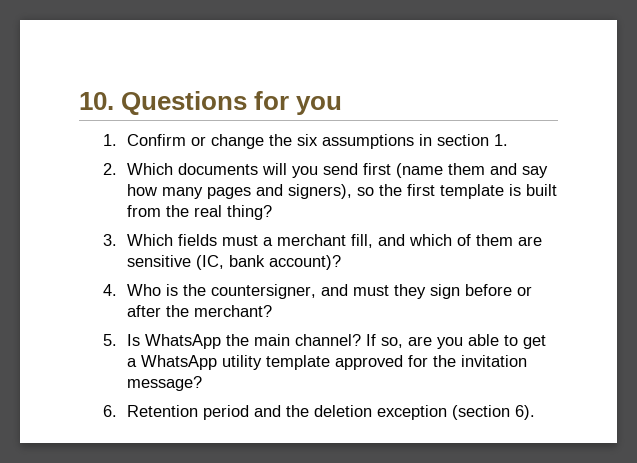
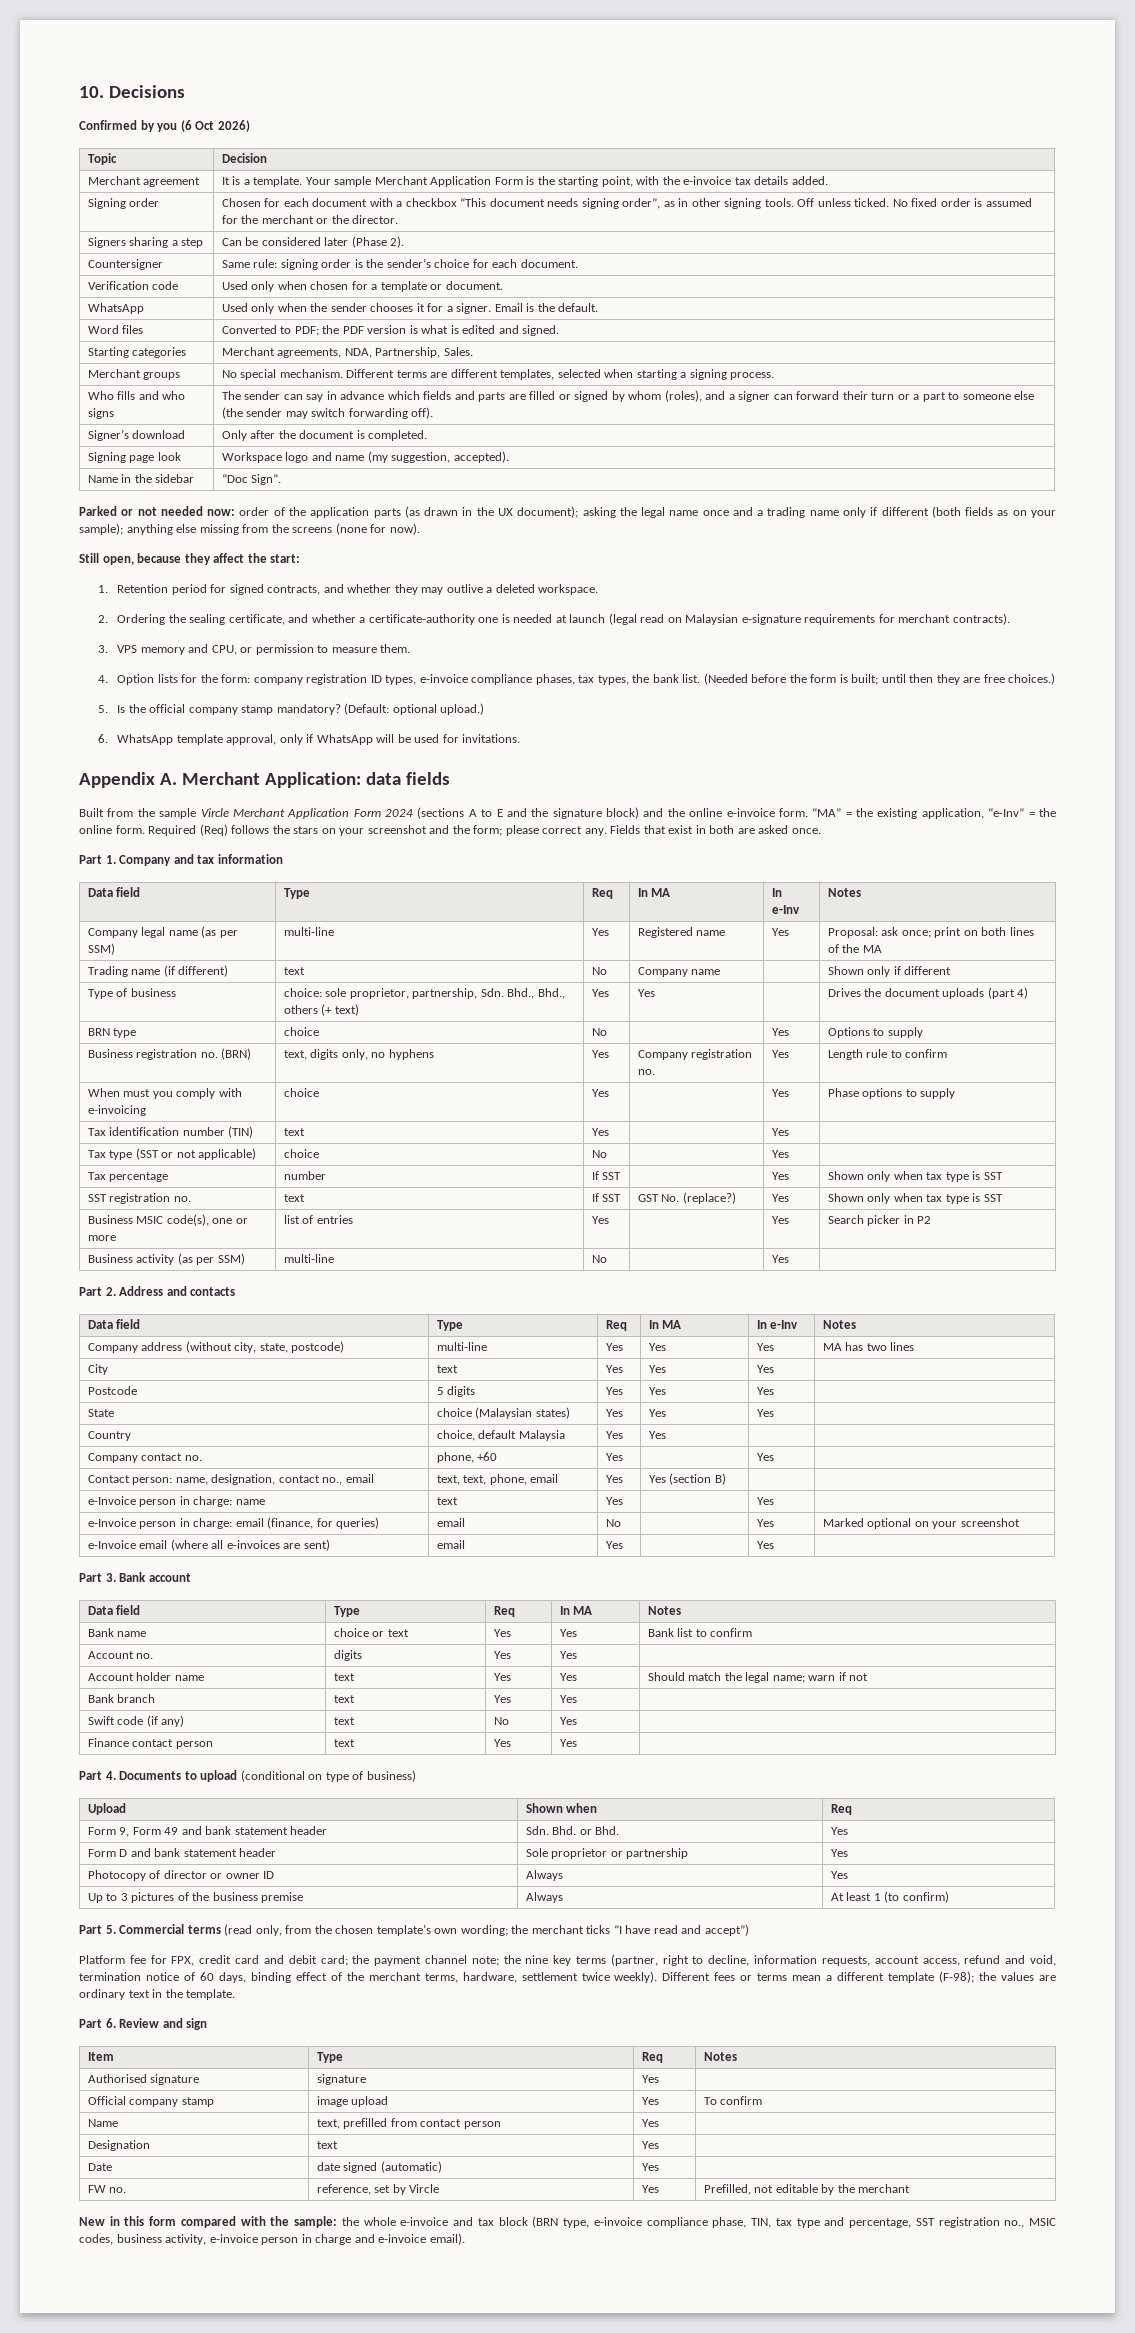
- 10. Questions for you
- 1. Confirm or change the six assumptions in section 1.
- 2. Which documents will you send first (name them and say how many pages and signers), so the first template is built from the real thing?
- 3. Which fields must a merchant fill, and which of them are sensitive (IC, bank account)?
- 4. Who is the countersigner, and must they sign before or after the merchant?
- 5. Is WhatsApp the main channel? If so, are you able to get a WhatsApp utility template approved for the invitation message?
- 6. Retention period and the deletion exception (section 6).
+ 10. Decisions
+ Confirmed by you (6 Oct 2026)
+ Topic | Decision
+ Merchant agreement | It is a template. Your sample Merchant Application Form is the starting point, with the e-invoice tax details added.
+ Signing order | Chosen for each document with a checkbox “This document needs signing order”, as in other signing tools. Off unless ticked. No fixed order is assumed for the merchant or the director.
+ Signers sharing a step | Can be considered later (Phase 2).
+ Countersigner | Same rule: signing order is the sender’s choice for each document.
+ Verification code | Used only when chosen for a template or document.
+ WhatsApp | Used only when the sender chooses it for a signer. Email is the default.
+ Word files | Converted to PDF; the PDF version is what is edited and signed.
+ Starting categories | Merchant agreements, NDA, Partnership, Sales.
+ Merchant groups | No special mechanism. Different terms are different templates, selected when starting a signing process.
+ Who fills and who signs | The sender can say in advance which fields and parts are filled or signed by whom (roles), and a signer can forward their turn or a part to someone else (the sender may switch forwarding off).
+ Signer’s download | Only after the document is completed.
+ Signing page look | Workspace logo and name (my suggestion, accepted).
+ Name in the sidebar | “Doc Sign”.
+ Parked or not needed now: order of the application parts (as drawn in the UX document); asking the legal name once and a trading name only if different (both fields as on your sample); anything else missing from the screens (none for now).
+ Still open, because they affect the start:
+ 1. Retention period for signed contracts, and whether they may outlive a deleted workspace.
+ 2. Ordering the sealing certificate, and whether a certificate-authority one is needed at launch (legal read on Malaysian e-signature requirements for merchant contracts).
+ 3. VPS memory and CPU, or permission to measure them.
+ 4. Option lists for the form: company registration ID types, e-invoice compliance phases, tax types, the bank list. (Needed before the form is built; until then they are free choices.)
+ 5. Is the official company stamp mandatory? (Default: optional upload.)
+ 6. WhatsApp template approval, only if WhatsApp will be used for invitations.
+ Appendix A. Merchant Application: data fields
+ Built from the sample Vircle Merchant Application Form 2024 (sections A to E and the signature block) and the online e-invoice form. “MA” = the existing application, “e-Inv” = the online form. Required (Req) follows the stars on your screenshot and the form; please correct any. Fields that exist in both are asked once.
+ Part 1. Company and tax information
+ Data field | Type | Req | In MA | In e-Inv | Notes
+ Company legal name (as per SSM) | multi-line | Yes | Registered name | Yes | Proposal: ask once; print on both lines of the MA
+ Trading name (if different) | text | No | Company name | | Shown only if different
+ Type of business | choice: sole proprietor, partnership, Sdn. Bhd., Bhd., others (+ text) | Yes | Yes | | Drives the document uploads (part 4)
+ BRN type | choice | No | | Yes | Options to supply
+ Business registration no. (BRN) | text, digits only, no hyphens | Yes | Company registration no. | Yes | Length rule to confirm
+ When must you comply with e-invoicing | choice | Yes | | Yes | Phase options to supply
+ Tax identification number (TIN) | text | Yes | | Yes |
+ Tax type (SST or not applicable) | choice | No | | Yes |
+ Tax percentage | number | If SST | | Yes | Shown only when tax type is SST
+ SST registration no. | text | If SST | GST No. (replace?) | Yes | Shown only when tax type is SST
+ Business MSIC code(s), one or more | list of entries | Yes | | Yes | Search picker in P2
+ Business activity (as per SSM) | multi-line | No | | Yes |
+ Part 2. Address and contacts
+ Data field | Type | Req | In MA | In e-Inv | Notes
+ Company address (without city, state, postcode) | multi-line | Yes | Yes | Yes | MA has two lines
+ City | text | Yes | Yes | Yes |
+ Postcode | 5 digits | Yes | Yes | Yes |
+ State | choice (Malaysian states) | Yes | Yes | Yes |
+ Country | choice, default Malaysia | Yes | Yes | |
+ Company contact no. | phone, +60 | Yes | | Yes |
+ Contact person: name, designation, contact no., email | text, text, phone, email | Yes | Yes (section B) | |
+ e-Invoice person in charge: name | text | Yes | | Yes |
+ e-Invoice person in charge: email (finance, for queries) | email | No | | Yes | Marked optional on your screenshot
+ e-Invoice email (where all e-invoices are sent) | email | Yes | | Yes |
+ Part 3. Bank account
+ Data field | Type | Req | In MA | Notes
+ Bank name | choice or text | Yes | Yes | Bank list to confirm
+ Account no. | digits | Yes | Yes |
+ Account holder name | text | Yes | Yes | Should match the legal name; warn if not
+ Bank branch | text | Yes | Yes |
+ Swift code (if any) | text | No | Yes |
+ Finance contact person | text | Yes | Yes |
+ Part 4. Documents to upload (conditional on type of business)
+ Upload | Shown when | Req
+ Form 9, Form 49 and bank statement header | Sdn. Bhd. or Bhd. | Yes
+ Form D and bank statement header | Sole proprietor or partnership | Yes
+ Photocopy of director or owner ID | Always | Yes
+ Up to 3 pictures of the business premise | Always | At least 1 (to confirm)
+ Part 5. Commercial terms (read only, from the chosen template’s own wording; the merchant ticks “I have read and accept”)
+ Platform fee for FPX, credit card and debit card; the payment channel note; the nine key terms (partner, right to decline, information requests, account access, refund and void, termination notice of 60 days, binding effect of the merchant terms, hardware, settlement twice weekly). Different fees or terms mean a different template (F-98); the values are ordinary text in the template.
+ Part 6. Review and sign
+ Item | Type | Req | Notes
+ Authorised signature | signature | Yes |
+ Official company stamp | image upload | Yes | To confirm
+ Name | text, prefilled from contact person | Yes |
+ Designation | text | Yes |
+ Date | date signed (automatic) | Yes |
+ FW no. | reference, set by Vircle | Yes | Prefilled, not editable by the merchant
+ New in this form compared with the sample: the whole e-invoice and tax block (BRN type, e-invoice compliance phase, TIN, tax type and percentage, SST registration no., MSIC codes, business activity, e-invoice person in charge and e-invoice email).

